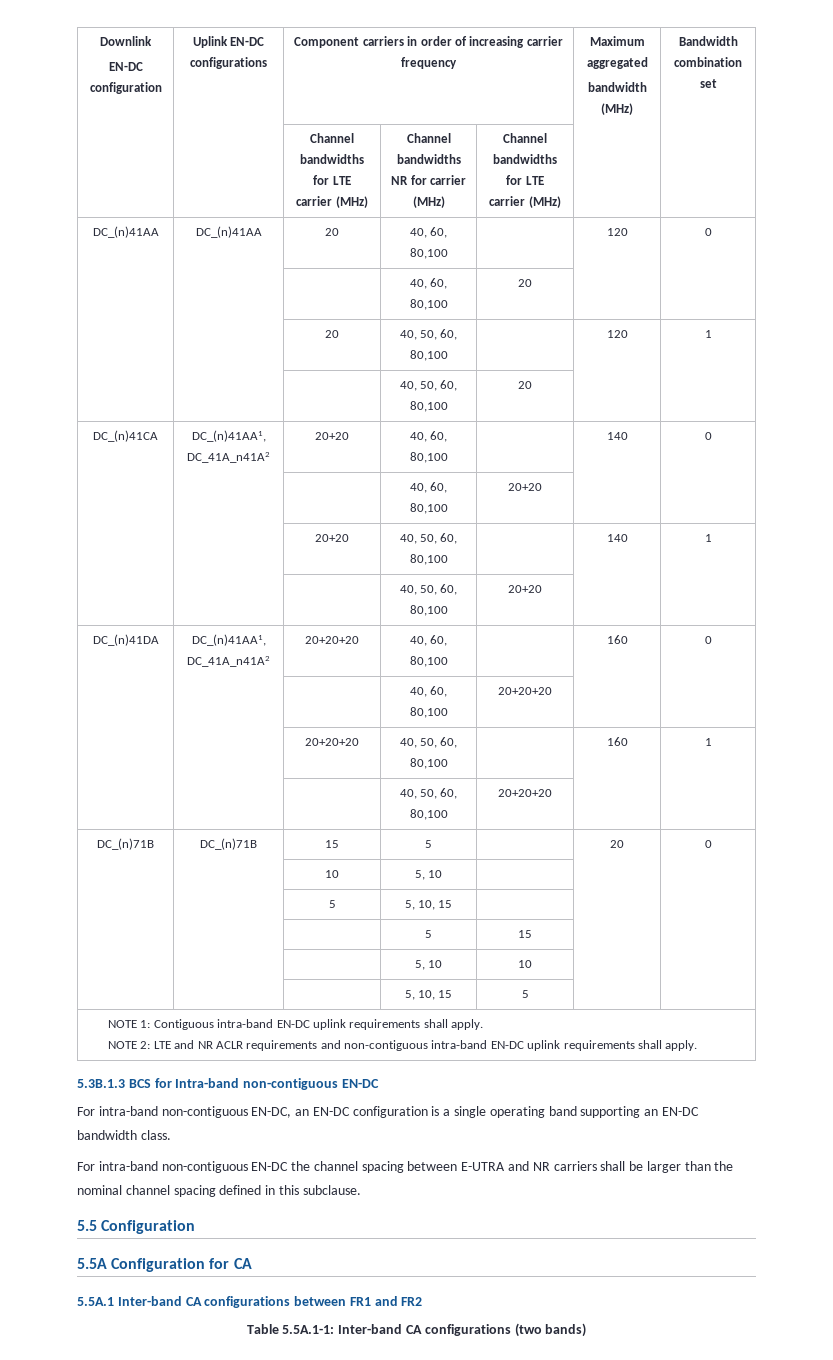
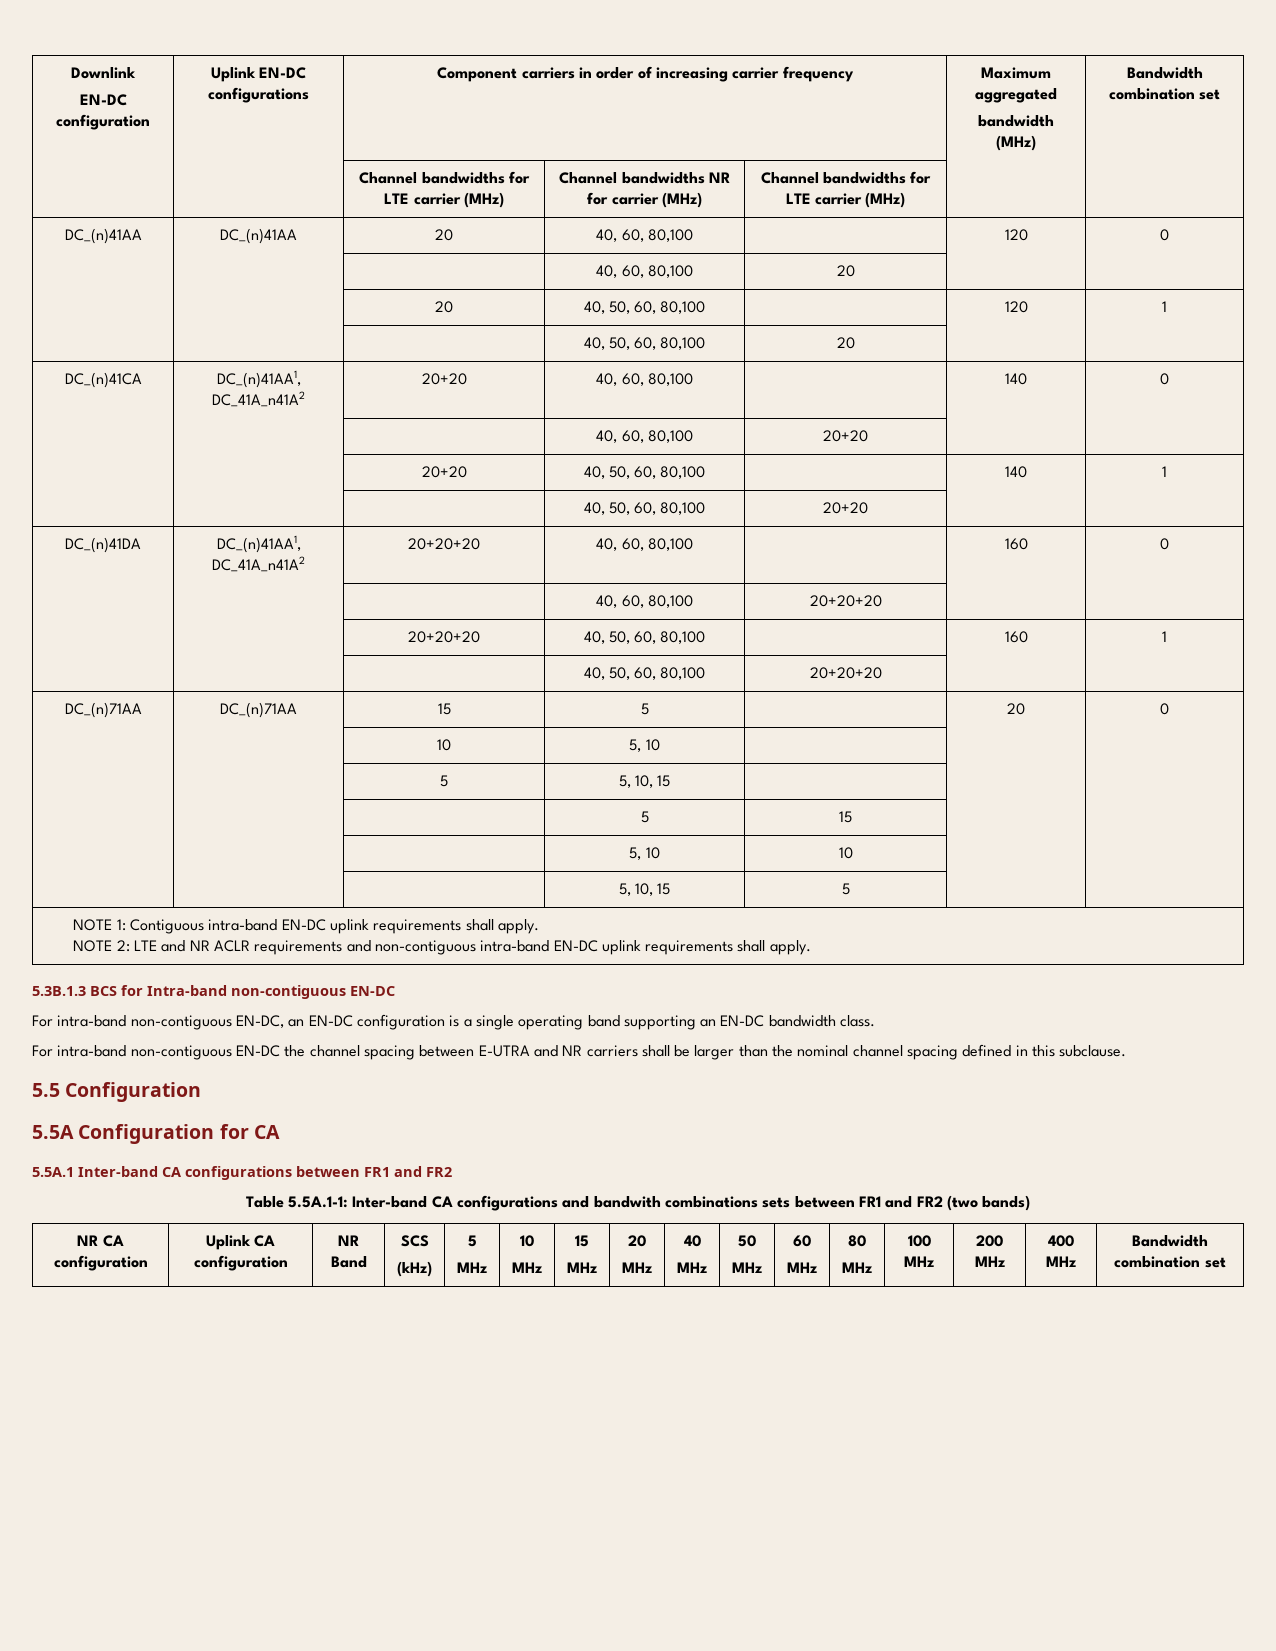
- DC_(n)71B | DC_(n)71B | 15 | 5 | | 20 | 0
+ DC_(n)71AA | DC_(n)71AA | 15 | 5 | | 20 | 0
- Table 5.5A.1-1: Inter-band CA configurations (two bands)
+ Table 5.5A.1-1: Inter-band CA configurations and bandwith combinations sets between FR1 and FR2 (two bands)
+ NR CA configuration | Uplink CA configuration | NR Band | SCS
+ (kHz) | 5
+ MHz | 10
+ MHz | 15
+ MHz | 20
+ MHz | 40
+ MHz | 50
+ MHz | 60
+ MHz | 80
+ MHz | 100 MHz | 200 MHz | 400 MHz | Bandwidth combination set

